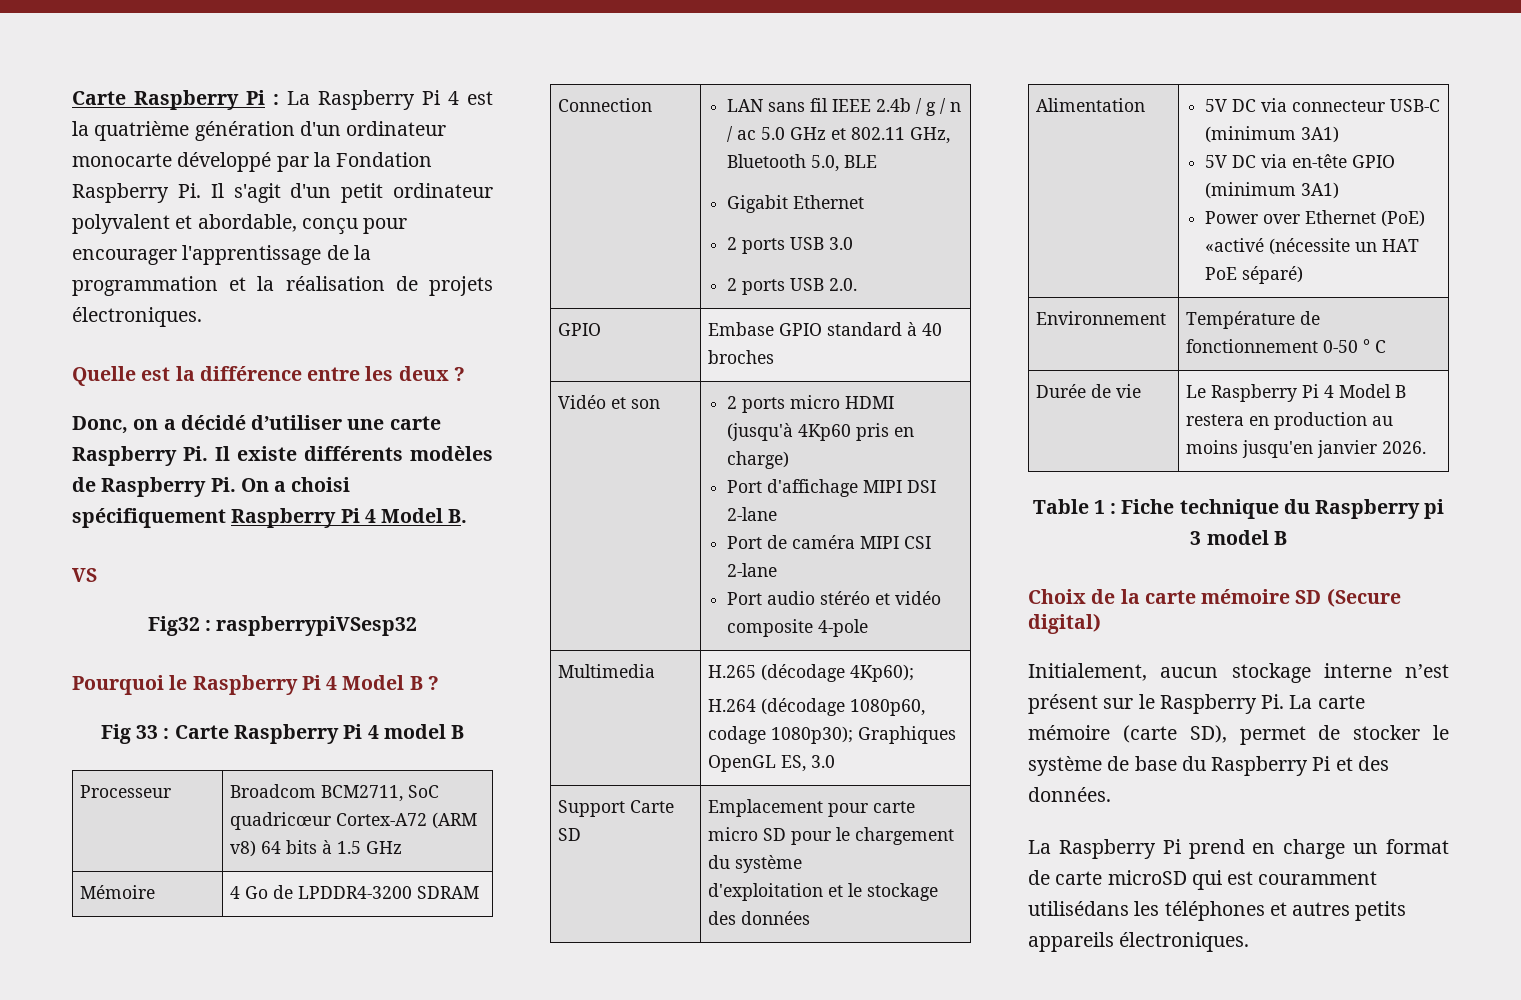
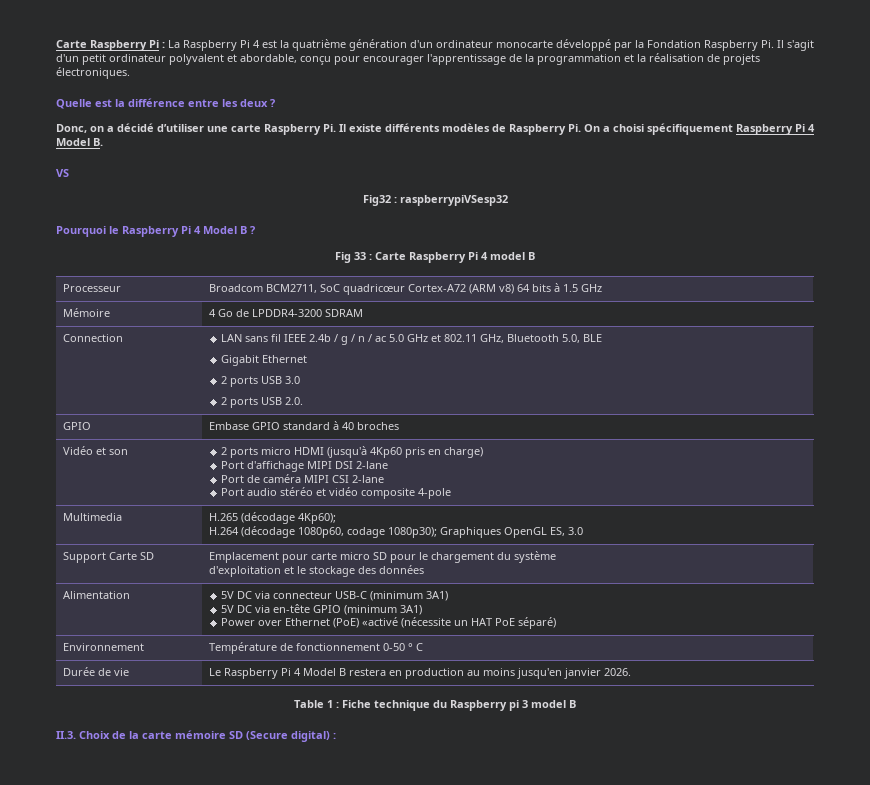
- Choix de la carte mémoire SD (Secure digital)
- Initialement, aucun stockage interne n’est présent sur le Raspberry Pi. La carte mémoire (carte SD), permet de stocker le système de base du Raspberry Pi et des données.
- La Raspberry Pi prend en charge un format de carte microSD qui est couramment utilisédans les téléphones et autres petits appareils électroniques.
+ II.3. Choix de la carte mémoire SD (Secure digital) :

